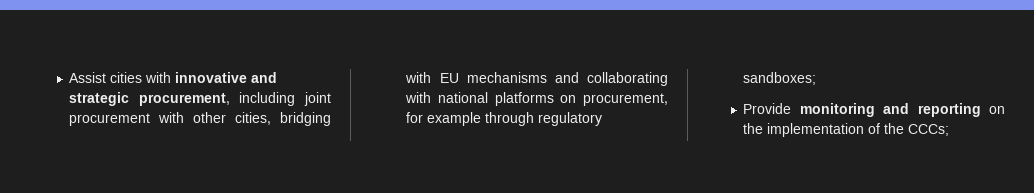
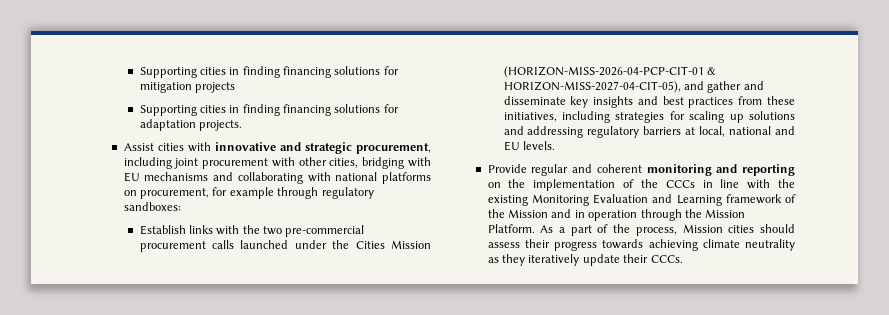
+ Supporting cities in finding financing solutions for mitigation projects
+ Supporting cities in finding financing solutions for adaptation projects.
- Assist cities with innovative and strategic procurement, including joint procurement with other cities, bridging with EU mechanisms and collaborating with national platforms on procurement, for example through regulatory sandboxes;
- Provide monitoring and reporting on the implementation of the CCCs;
+ Assist cities with innovative and strategic procurement, including joint procurement with other cities, bridging with EU mechanisms and collaborating with national platforms on procurement, for example through regulatory sandboxes:
+ Establish links with the two pre-commercial procurement calls launched under the Cities Mission (HORIZON-MISS-2026-04-PCP-CIT-01 & HORIZON-MISS-2027-04-CIT-05), and gather and disseminate key insights and best practices from these initiatives, including strategies for scaling up solutions and addressing regulatory barriers at local, national and EU levels.
+ Provide regular and coherent monitoring and reporting on the implementation of the CCCs in line with the existing Monitoring Evaluation and Learning framework of the Mission and in operation through the Mission Platform. As a part of the process, Mission cities should assess their progress towards achieving climate neutrality as they iteratively update their CCCs.

